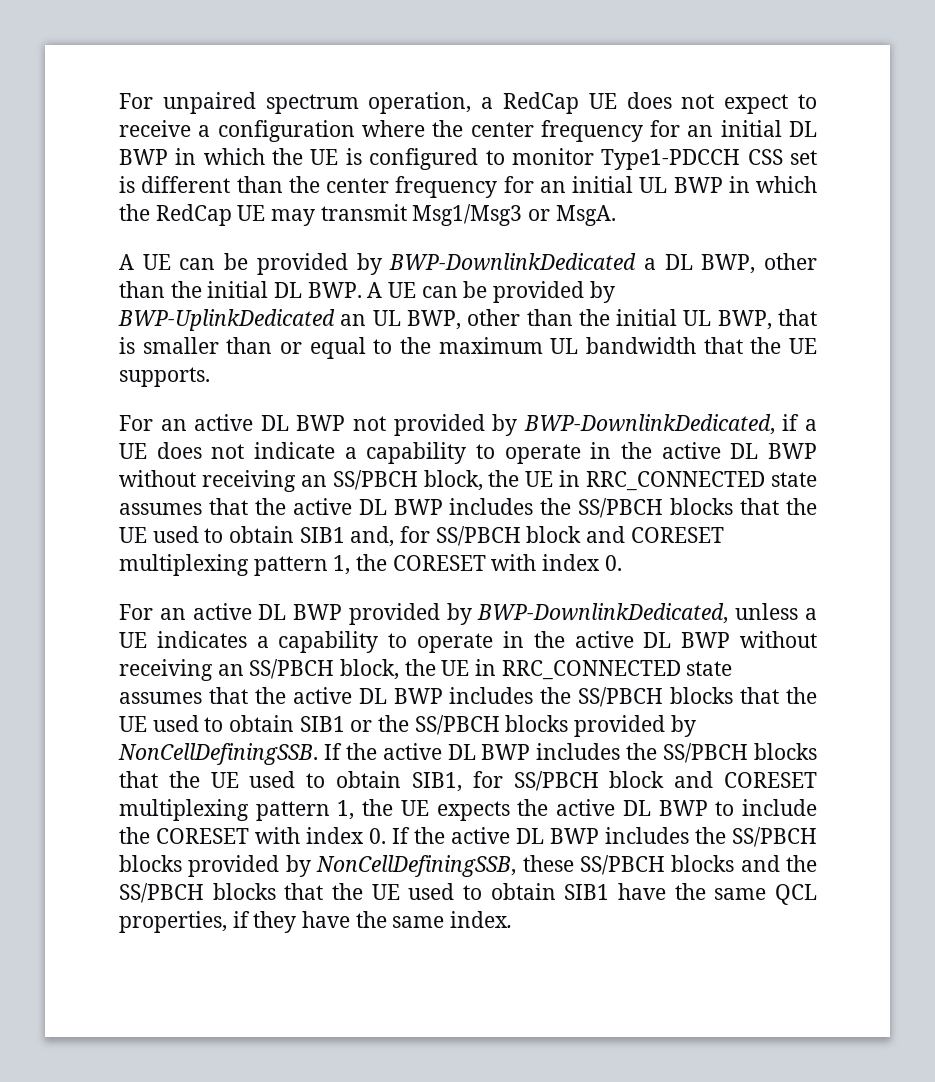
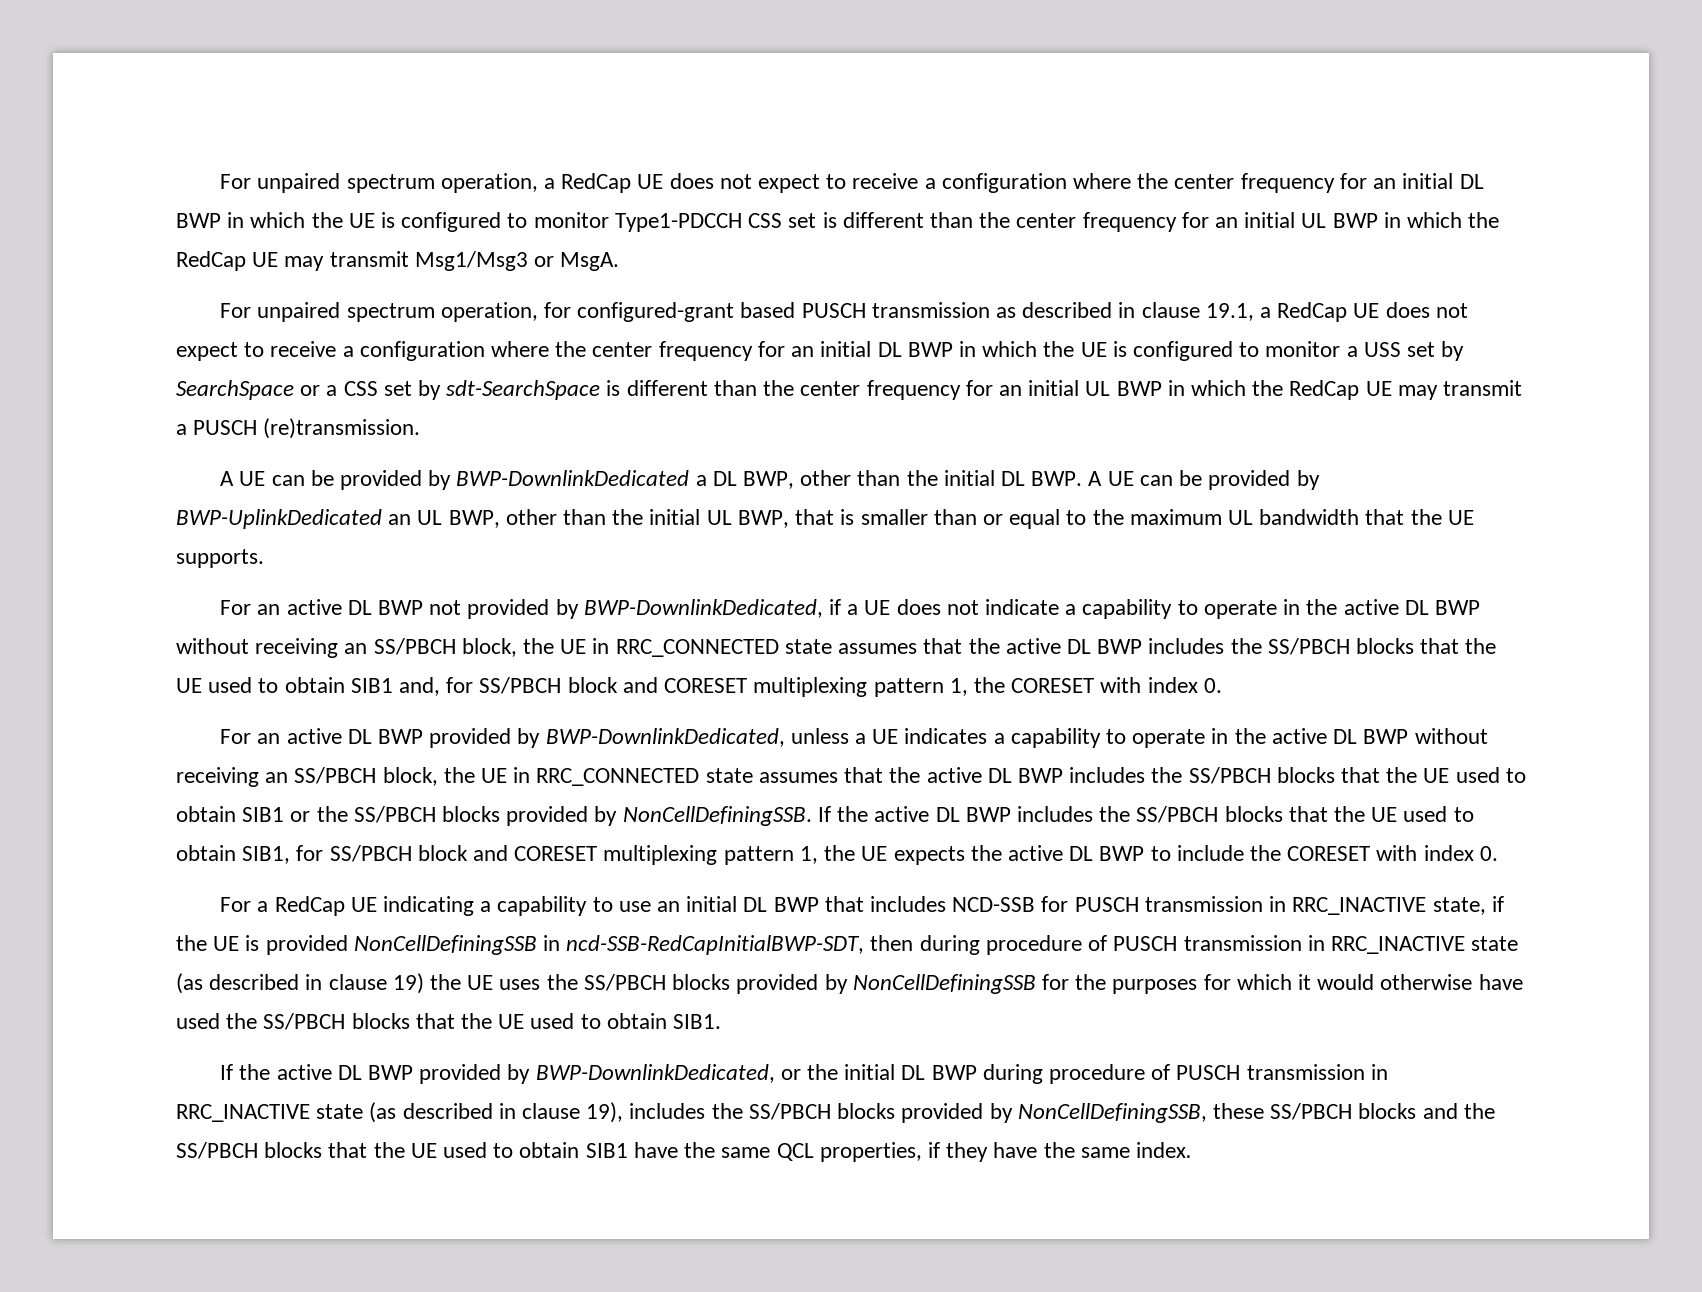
+ For unpaired spectrum operation, for configured-grant based PUSCH transmission as described in clause 19.1, a RedCap UE does not expect to receive a configuration where the center frequency for an initial DL BWP in which the UE is configured to monitor a USS set by SearchSpace or a CSS set by sdt-SearchSpace is different than the center frequency for an initial UL BWP in which the RedCap UE may transmit a PUSCH (re)transmission.
- If the active DL BWP includes the SS/PBCH blocks that the UE used to obtain SIB1, for SS/PBCH block and CORESET multiplexing pattern 1, the UE expects the active DL BWP to include the CORESET with index 0. If the active DL BWP includes the SS/PBCH blocks provided by NonCellDefiningSSB, these SS/PBCH blocks and the SS/PBCH blocks that the UE used to obtain SIB1 have the same QCL properties, if they have the same index.
+ If the active DL BWP includes the SS/PBCH blocks that the UE used to obtain SIB1, for SS/PBCH block and CORESET multiplexing pattern 1, the UE expects the active DL BWP to include the CORESET with index 0.
+ For a RedCap UE indicating a capability to use an initial DL BWP that includes NCD-SSB for PUSCH transmission in RRC_INACTIVE state, if the UE is provided NonCellDefiningSSB in ncd-SSB-RedCapInitialBWP-SDT, then during procedure of PUSCH transmission in RRC_INACTIVE state (as described in clause 19) the UE uses the SS/PBCH blocks provided by NonCellDefiningSSB for the purposes for which it would otherwise have used the SS/PBCH blocks that the UE used to obtain SIB1.
+ If the active DL BWP provided by BWP-DownlinkDedicated, or the initial DL BWP during procedure of PUSCH transmission in RRC_INACTIVE state (as described in clause 19), includes the SS/PBCH blocks provided by NonCellDefiningSSB, these SS/PBCH blocks and the SS/PBCH blocks that the UE used to obtain SIB1 have the same QCL properties, if they have the same index.

